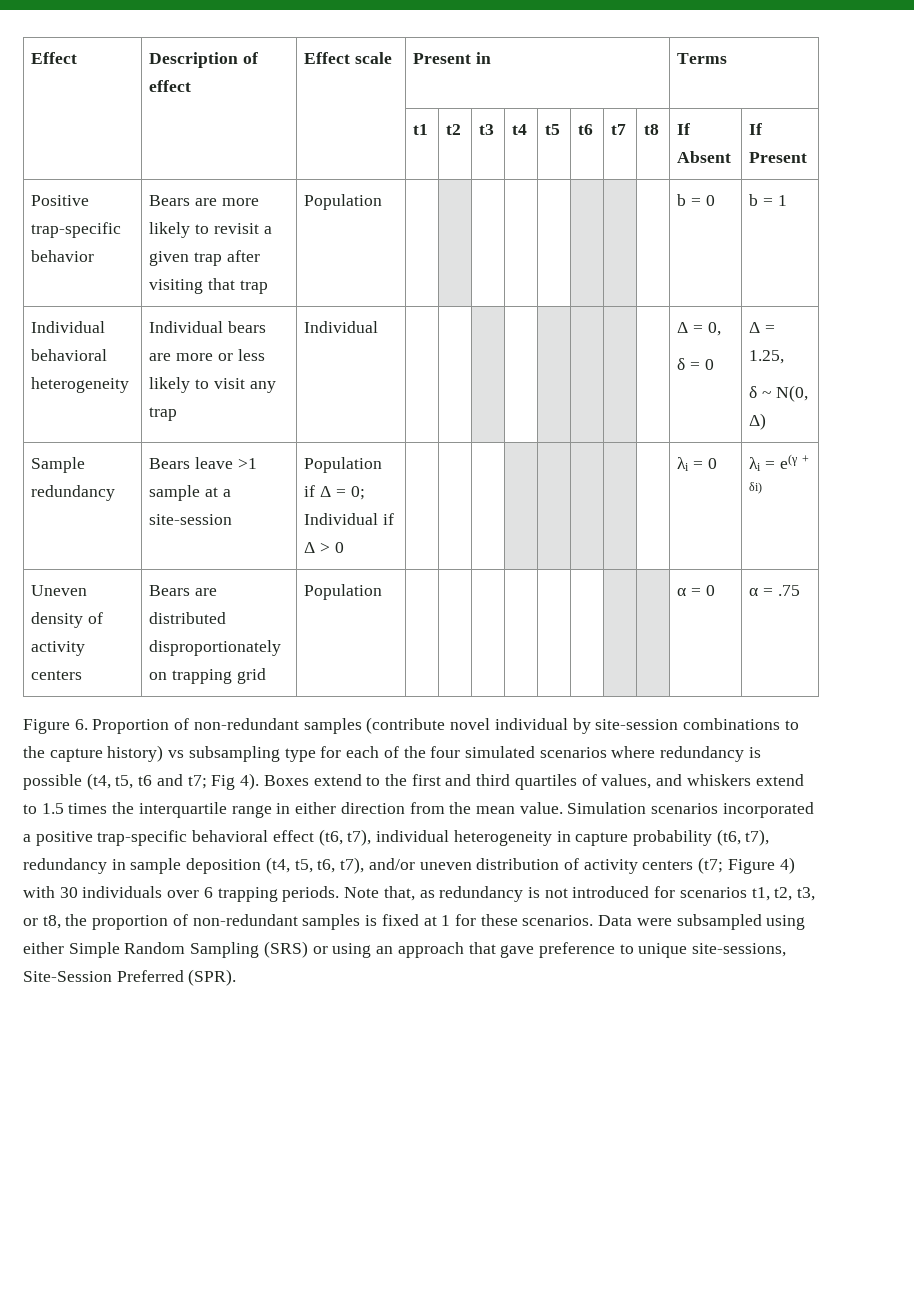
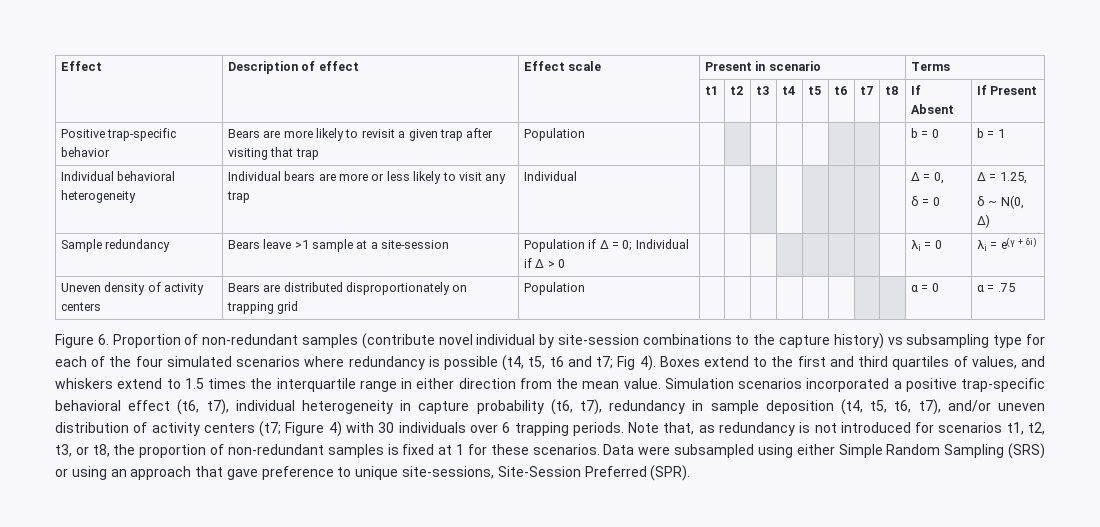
- Effect | Description of effect | Effect scale | Present in | Terms
+ Effect | Description of effect | Effect scale | Present in scenario | Terms

